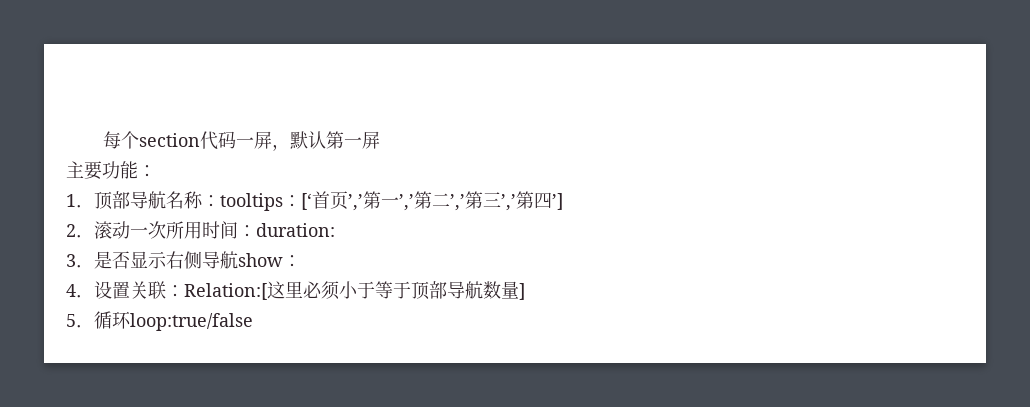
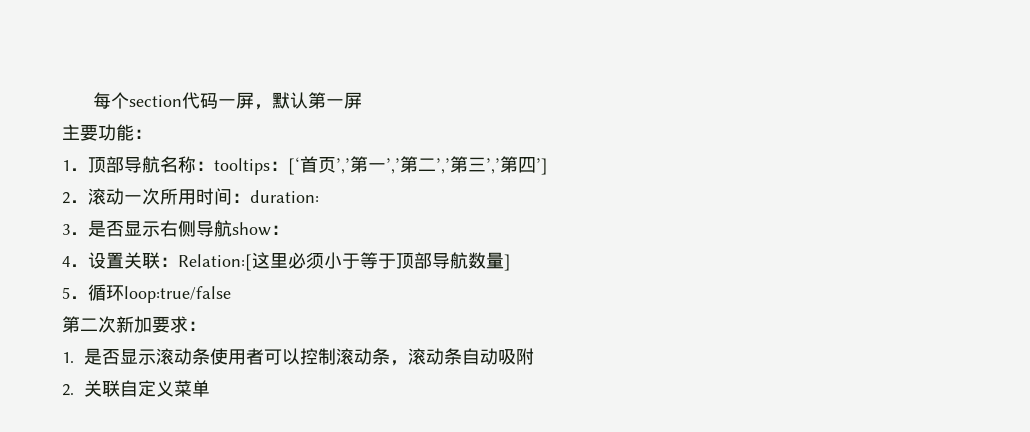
+ 第二次新加要求：
+ 1.是否显示滚动条使用者可以控制滚动条，滚动条自动吸附
+ 2.关联自定义菜单

